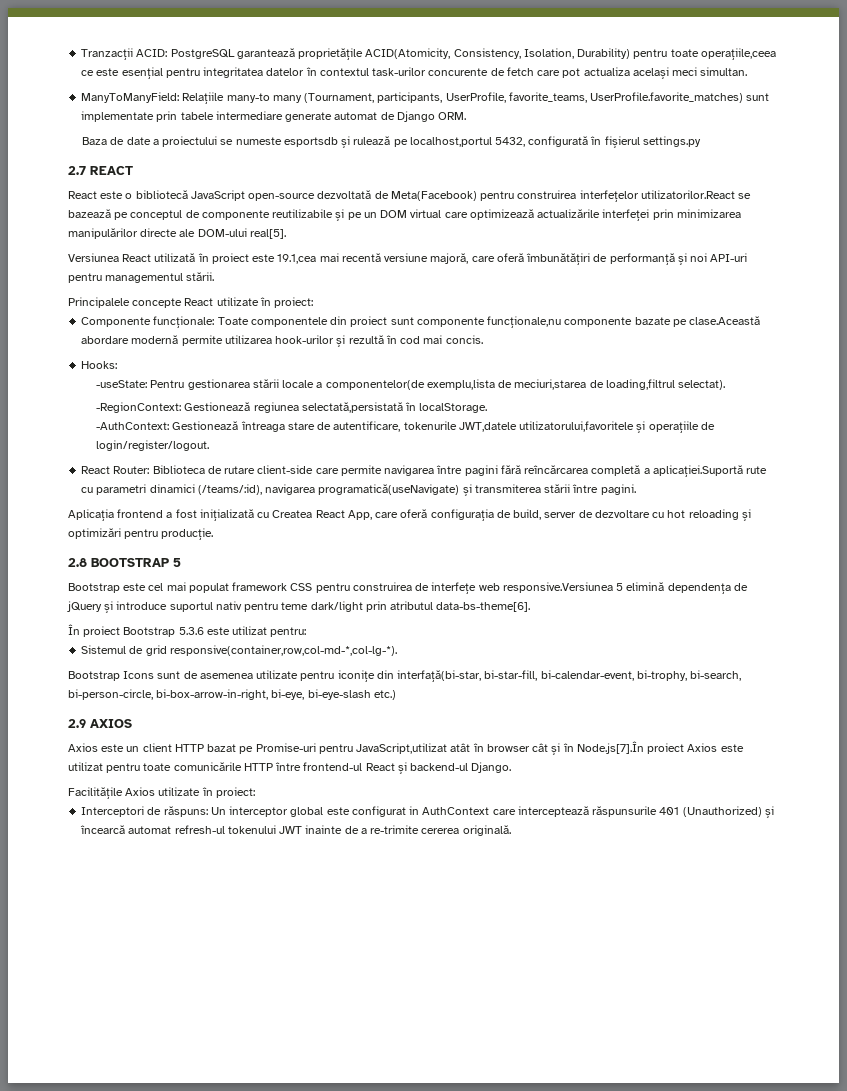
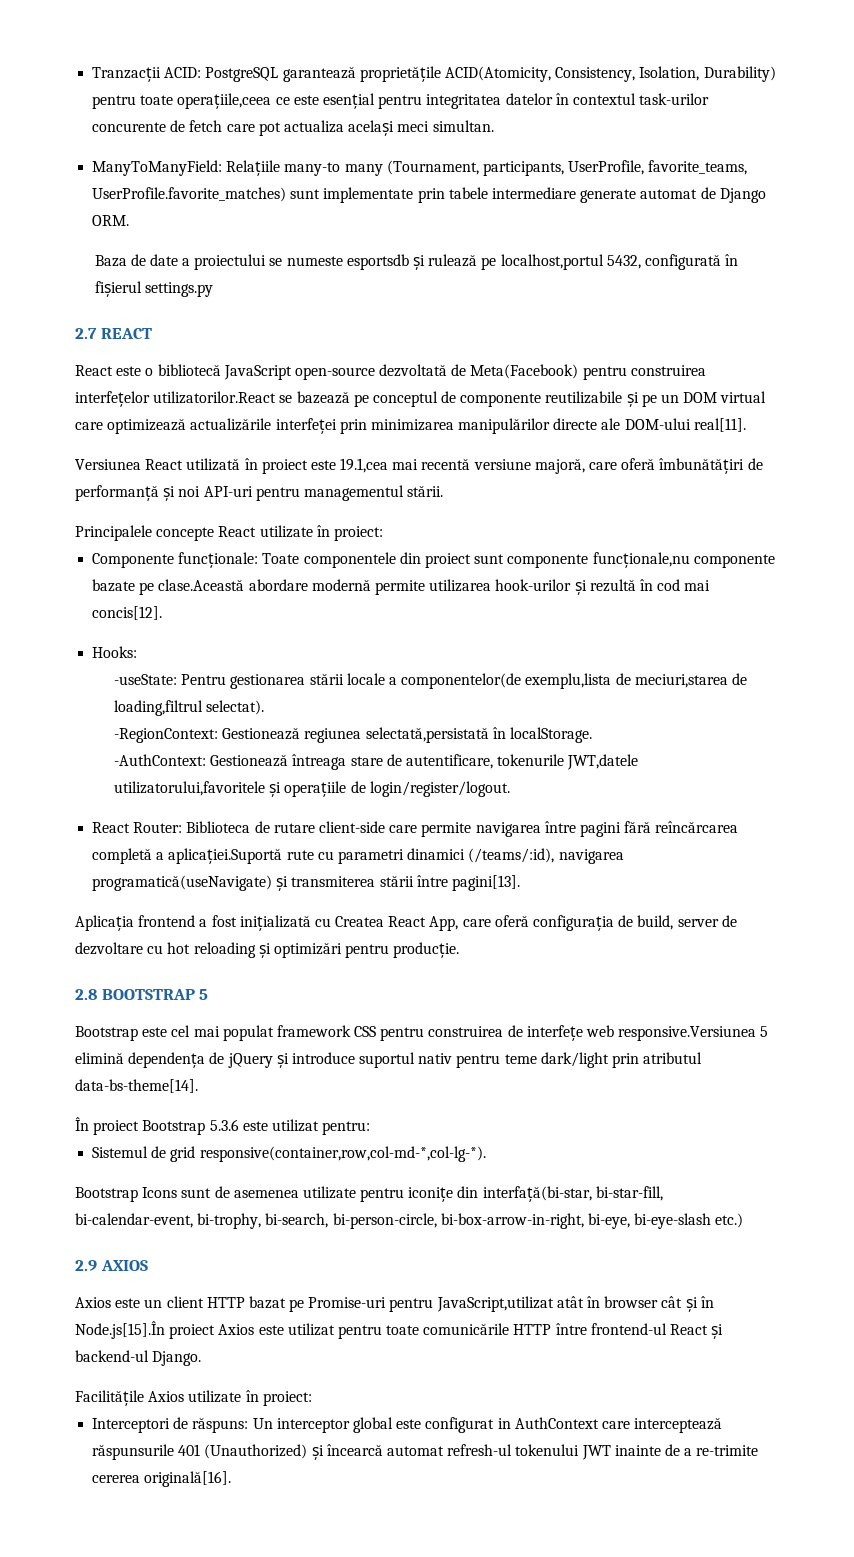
- React este o bibliotecă JavaScript open-source dezvoltată de Meta(Facebook) pentru construirea interfețelor utilizatorilor.React se bazează pe conceptul de componente reutilizabile și pe un DOM virtual care optimizează actualizările interfeței prin minimizarea manipulărilor directe ale DOM-ului real[5].
+ React este o bibliotecă JavaScript open-source dezvoltată de Meta(Facebook) pentru construirea interfețelor utilizatorilor.React se bazează pe conceptul de componente reutilizabile și pe un DOM virtual care optimizează actualizările interfeței prin minimizarea manipulărilor directe ale DOM-ului real[11].
- Componente funcționale: Toate componentele din proiect sunt componente funcționale,nu componente bazate pe clase.Această abordare modernă permite utilizarea hook-urilor și rezultă în cod mai concis.
+ Componente funcționale: Toate componentele din proiect sunt componente funcționale,nu componente bazate pe clase.Această abordare modernă permite utilizarea hook-urilor și rezultă în cod mai concis[12].
- React Router: Biblioteca de rutare client-side care permite navigarea între pagini fără reîncărcarea completă a aplicației.Suportă rute cu parametri dinamici (/teams/:id), navigarea programatică(useNavigate) și transmiterea stării între pagini.
+ React Router: Biblioteca de rutare client-side care permite navigarea între pagini fără reîncărcarea completă a aplicației.Suportă rute cu parametri dinamici (/teams/:id), navigarea programatică(useNavigate) și transmiterea stării între pagini[13].
- Bootstrap este cel mai populat framework CSS pentru construirea de interfețe web responsive.Versiunea 5 elimină dependența de jQuery și introduce suportul nativ pentru teme dark/light prin atributul data-bs-theme[6].
+ Bootstrap este cel mai populat framework CSS pentru construirea de interfețe web responsive.Versiunea 5 elimină dependența de jQuery și introduce suportul nativ pentru teme dark/light prin atributul data-bs-theme[14].
- Axios este un client HTTP bazat pe Promise-uri pentru JavaScript,utilizat atât în browser cât și în Node.js[7].În proiect Axios este utilizat pentru toate comunicările HTTP între frontend-ul React și backend-ul Django.
+ Axios este un client HTTP bazat pe Promise-uri pentru JavaScript,utilizat atât în browser cât și în Node.js[15].În proiect Axios este utilizat pentru toate comunicările HTTP între frontend-ul React și backend-ul Django.
- Interceptori de răspuns: Un interceptor global este configurat in AuthContext care interceptează răspunsurile 401 (Unauthorized) și încearcă automat refresh-ul tokenului JWT inainte de a re-trimite cererea originală.
+ Interceptori de răspuns: Un interceptor global este configurat in AuthContext care interceptează răspunsurile 401 (Unauthorized) și încearcă automat refresh-ul tokenului JWT inainte de a re-trimite cererea originală[16].

